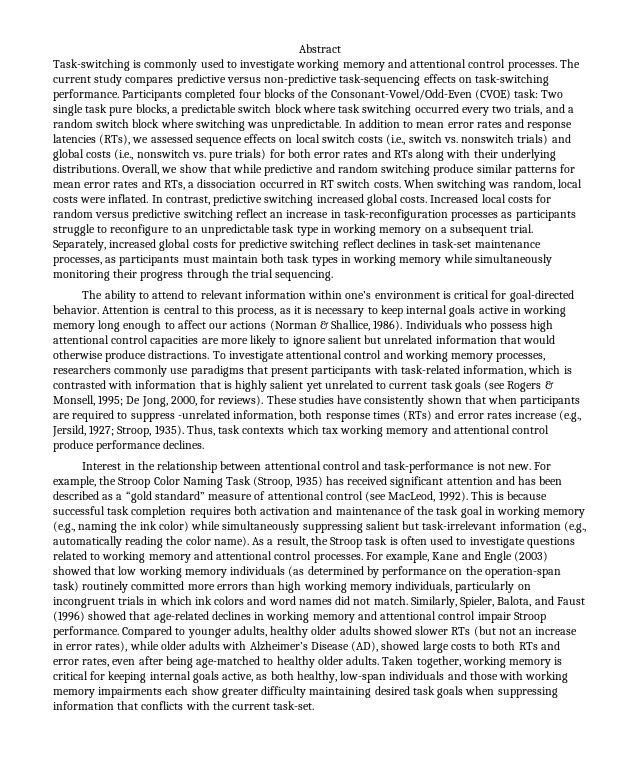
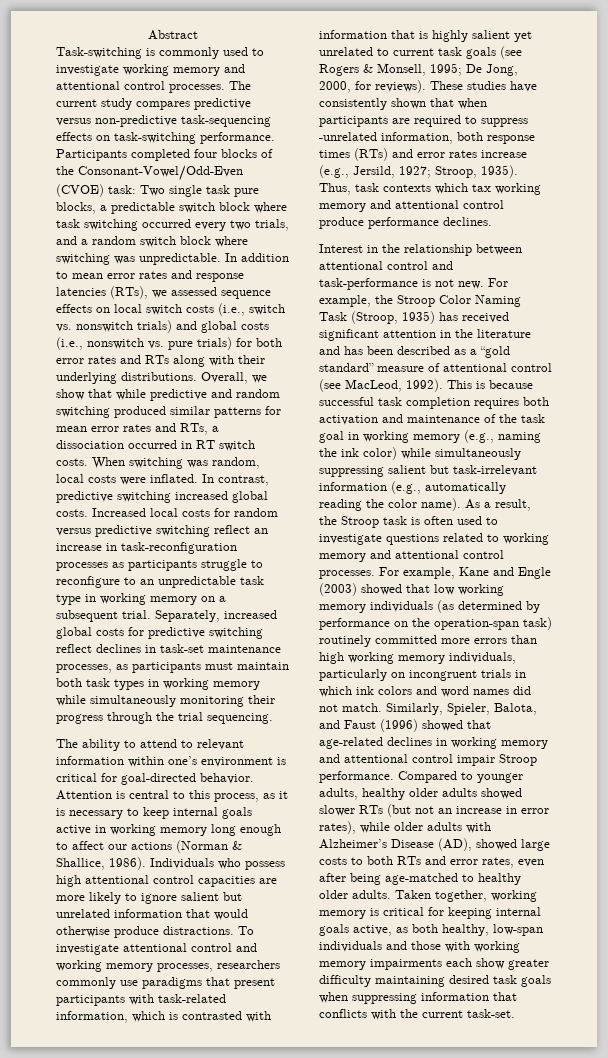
- Overall, we show that while predictive and random switching produce similar patterns for mean error rates and RTs, a dissociation occurred in RT switch costs.
+ Overall, we show that while predictive and random switching produced similar patterns for mean error rates and RTs, a dissociation occurred in RT switch costs.
- For example, the Stroop Color Naming Task (Stroop, 1935) has received significant attention and has been described as a “gold standard” measure of attentional control (see MacLeod, 1992).
+ For example, the Stroop Color Naming Task (Stroop, 1935) has received significant attention in the literature and has been described as a “gold standard” measure of attentional control (see MacLeod, 1992).

